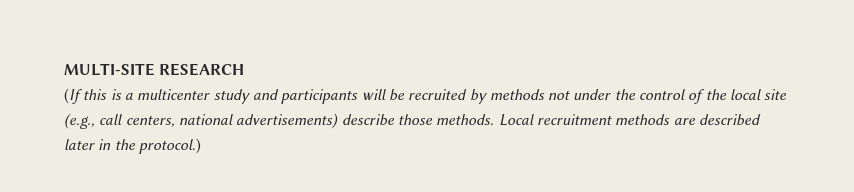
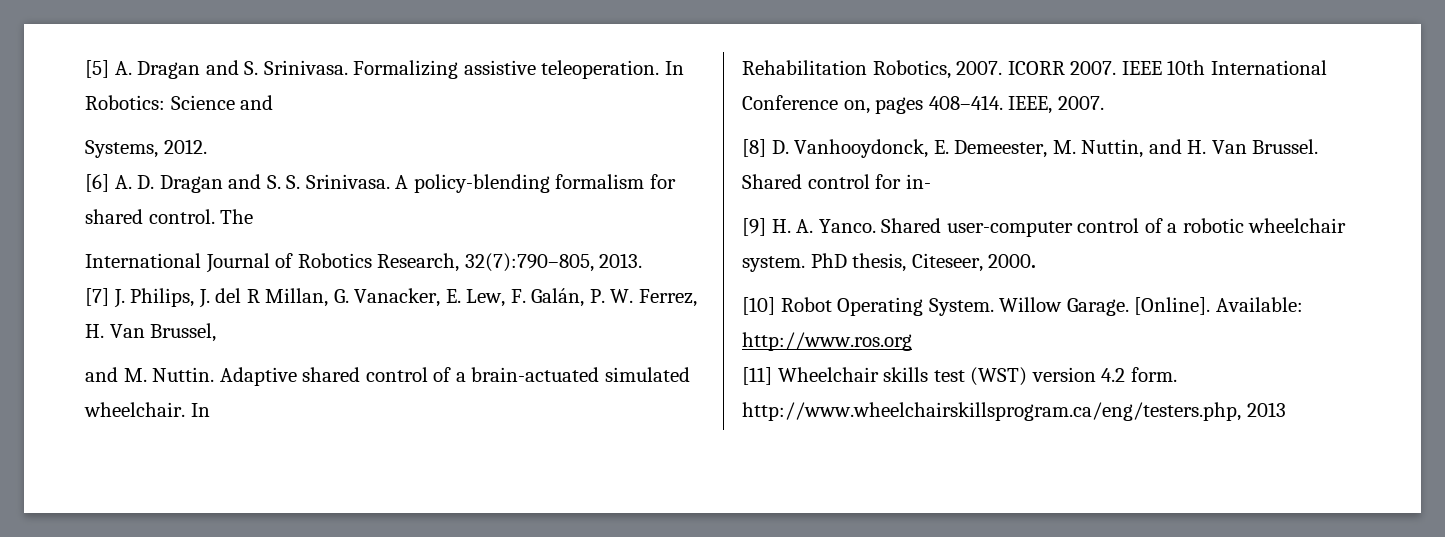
- MULTI-SITE RESEARCH
- (If this is a multicenter study and participants will be recruited by methods not under the control of the local site (e.g., call centers, national advertisements) describe those methods. Local recruitment methods are described later in the protocol.)
+ [5] A. Dragan and S. Srinivasa. Formalizing assistive teleoperation. In Robotics: Science and
+ Systems, 2012.
+ [6] A. D. Dragan and S. S. Srinivasa. A policy-blending formalism for shared control. The
+ International Journal of Robotics Research, 32(7):790–805, 2013.
+ [7] J. Philips, J. del R Millan, G. Vanacker, E. Lew, F. Galán, P. W. Ferrez, H. Van Brussel,
+ and M. Nuttin. Adaptive shared control of a brain-actuated simulated wheelchair. In
+ Rehabilitation Robotics, 2007. ICORR 2007. IEEE 10th International Conference on, pages 408–414. IEEE, 2007.
+ [8] D. Vanhooydonck, E. Demeester, M. Nuttin, and H. Van Brussel. Shared control for in-
+ [9] H. A. Yanco. Shared user-computer control of a robotic wheelchair system. PhD thesis, Citeseer, 2000.
+ [10] Robot Operating System. Willow Garage. [Online]. Available: http://www.ros.org
+ [11] Wheelchair skills test (WST) version 4.2 form. http://www.wheelchairskillsprogram.ca/eng/testers.php, 2013

